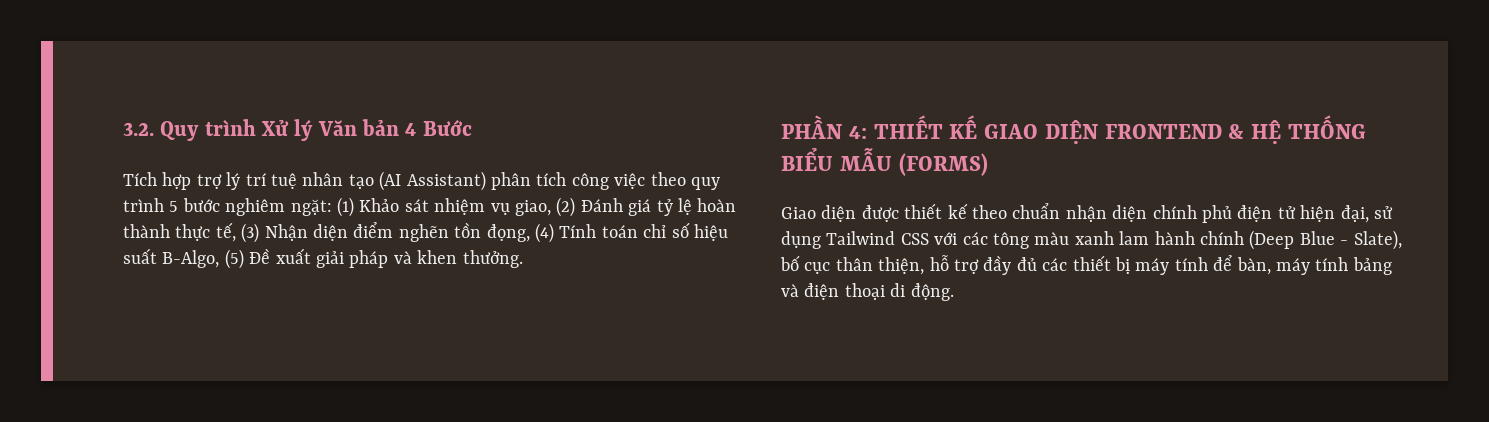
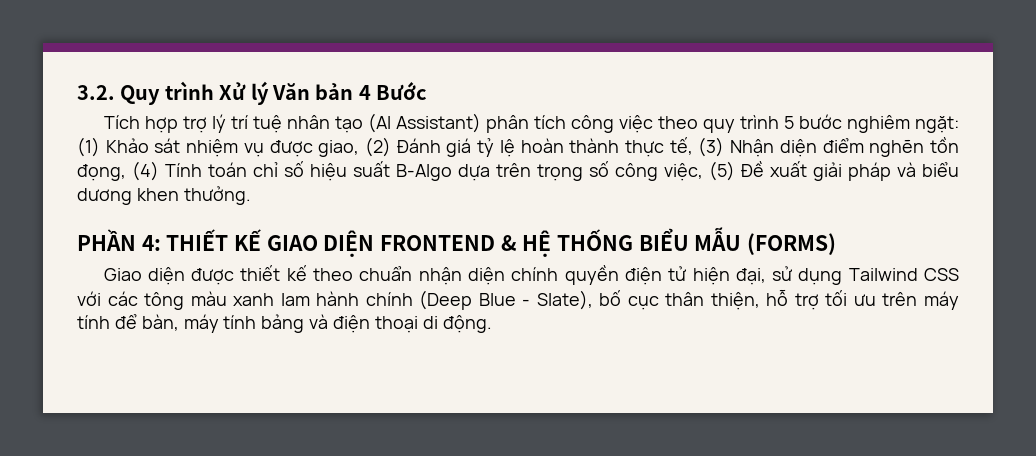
- Tích hợp trợ lý trí tuệ nhân tạo (AI Assistant) phân tích công việc theo quy trình 5 bước nghiêm ngặt: (1) Khảo sát nhiệm vụ giao, (2) Đánh giá tỷ lệ hoàn thành thực tế, (3) Nhận diện điểm nghẽn tồn đọng, (4) Tính toán chỉ số hiệu suất B-Algo, (5) Đề xuất giải pháp và khen thưởng.
+ Tích hợp trợ lý trí tuệ nhân tạo (AI Assistant) phân tích công việc theo quy trình 5 bước nghiêm ngặt: (1) Khảo sát nhiệm vụ được giao, (2) Đánh giá tỷ lệ hoàn thành thực tế, (3) Nhận diện điểm nghẽn tồn đọng, (4) Tính toán chỉ số hiệu suất B-Algo dựa trên trọng số công việc, (5) Đề xuất giải pháp và biểu dương khen thưởng.
- Giao diện được thiết kế theo chuẩn nhận diện chính phủ điện tử hiện đại, sử dụng Tailwind CSS với các tông màu xanh lam hành chính (Deep Blue - Slate), bố cục thân thiện, hỗ trợ đầy đủ các thiết bị máy tính để bàn, máy tính bảng và điện thoại di động.
+ Giao diện được thiết kế theo chuẩn nhận diện chính quyền điện tử hiện đại, sử dụng Tailwind CSS với các tông màu xanh lam hành chính (Deep Blue - Slate), bố cục thân thiện, hỗ trợ tối ưu trên máy tính để bàn, máy tính bảng và điện thoại di động.

